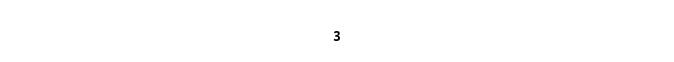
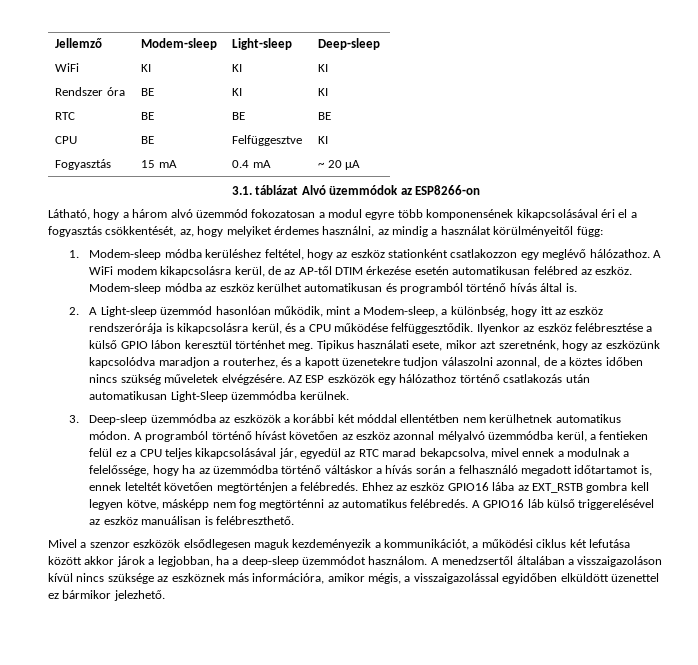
- 3
+ Jellemző | Modem-sleep | Light-sleep | Deep-sleep
+ WiFi | KI | KI | KI
+ Rendszer óra | BE | KI | KI
+ RTC | BE | BE | BE
+ CPU | BE | Felfüggesztve | KI
+ Fogyasztás | 15 mA | 0.4 mA | ~ 20 µA
+ 3.1. táblázat Alvó üzemmódok az ESP8266-on
+ Látható, hogy a három alvó üzemmód fokozatosan a modul egyre több komponensének kikapcsolásával éri el a fogyasztás csökkentését, az, hogy melyiket érdemes használni, az mindig a használat körülményeitől függ:
+ 1. Modem-sleep módba kerüléshez feltétel, hogy az eszköz stationként csatlakozzon egy meglévő hálózathoz. A WiFi modem kikapcsolásra kerül, de az AP-től DTIM érkezése esetén automatikusan felébred az eszköz. Modem-sleep módba az eszköz kerülhet automatikusan és programból történő hívás által is.
+ 2. A Light-sleep üzemmód hasonlóan működik, mint a Modem-sleep, a különbség, hogy itt az eszköz rendszerórája is kikapcsolásra kerül, és a CPU működése felfüggesztődik. Ilyenkor az eszköz felébresztése a külső GPIO lábon keresztül történhet meg. Tipikus használati esete, mikor azt szeretnénk, hogy az eszközünk kapcsolódva maradjon a routerhez, és a kapott üzenetekre tudjon válaszolni azonnal, de a köztes időben nincs szükség műveletek elvégzésére. AZ ESP eszközök egy hálózathoz történő csatlakozás után automatikusan Light-Sleep üzemmódba kerülnek.
+ 3. Deep-sleep üzemmódba az eszközök a korábbi két móddal ellentétben nem kerülhetnek automatikus módon. A programból történő hívást követően az eszköz azonnal mélyalvó üzemmódba kerül, a fentieken felül ez a CPU teljes kikapcsolásával jár, egyedül az RTC marad bekapcsolva, mivel ennek a modulnak a felelőssége, hogy ha az üzemmódba történő váltáskor a hívás során a felhasználó megadott időtartamot is, ennek leteltét követően megtörténjen a felébredés. Ehhez az eszköz GPIO16 lába az EXT_RSTB gombra kell legyen kötve, másképp nem fog megtörténni az automatikus felébredés. A GPIO16 láb külső triggerelésével az eszköz manuálisan is felébreszthető.
+ Mivel a szenzor eszközök elsődlegesen maguk kezdeményezik a kommunikációt, a működési ciklus két lefutása között akkor járok a legjobban, ha a deep-sleep üzemmódot használom. A menedzsertől általában a visszaigazoláson kívül nincs szüksége az eszköznek más információra, amikor mégis, a visszaigazolással egyidőben elküldött üzenettel ez bármikor jelezhető.

